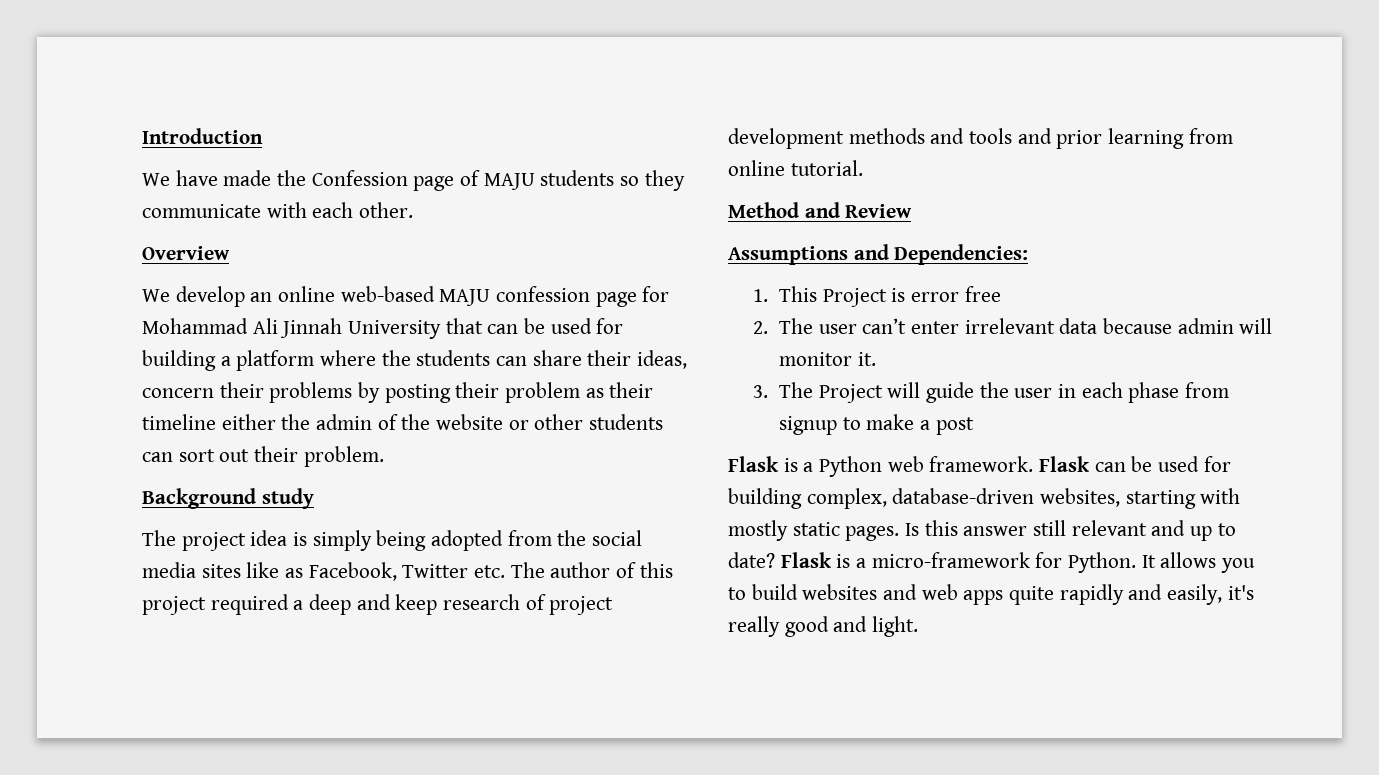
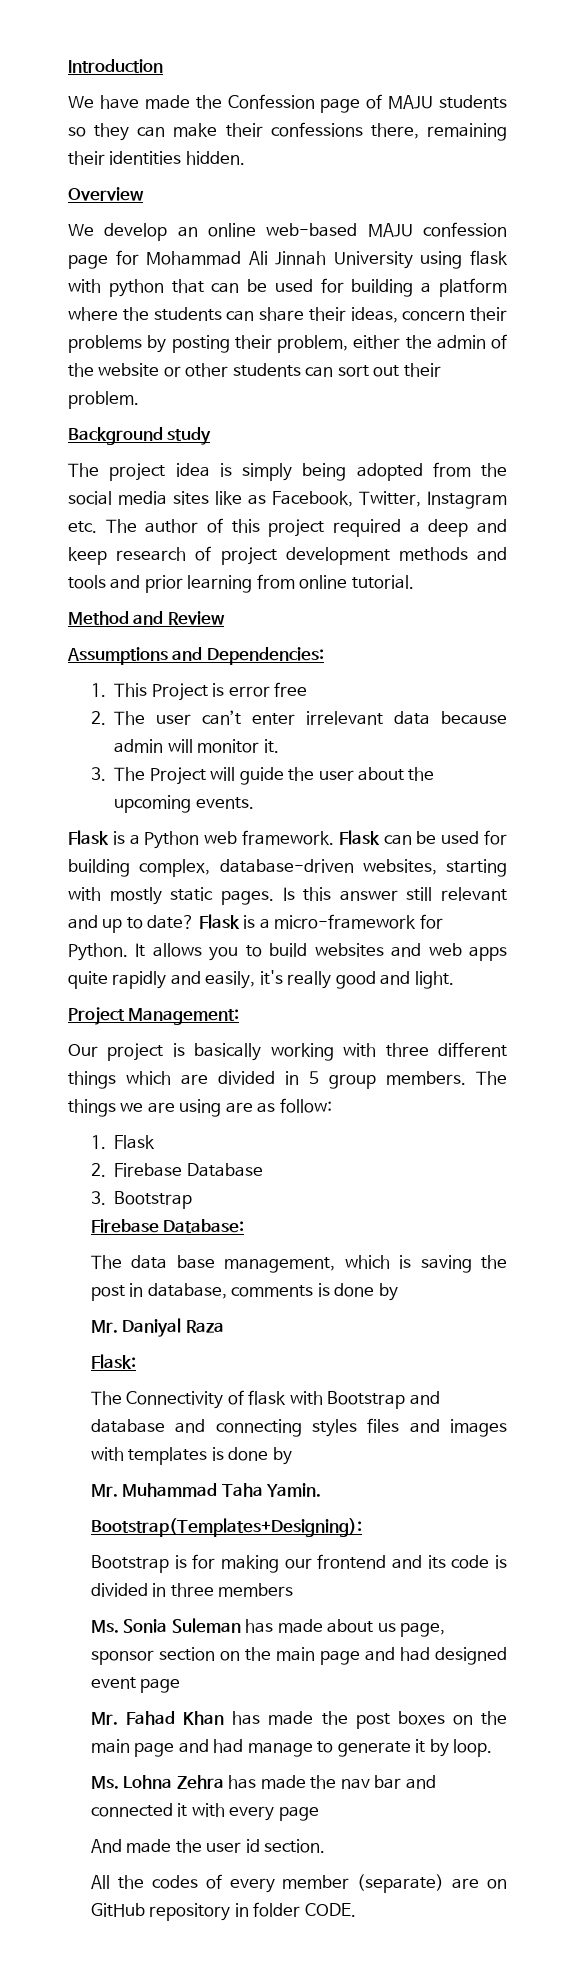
- We have made the Confession page of MAJU students so they communicate with each other.
+ We have made the Confession page of MAJU students so they can make their confessions there, remaining their identities hidden.
- We develop an online web-based MAJU confession page for Mohammad Ali Jinnah University that can be used for building a platform where the students can share their ideas, concern their problems by posting their problem as their timeline either the admin of the website or other students can sort out their problem.
+ We develop an online web-based MAJU confession page for Mohammad Ali Jinnah University using flask with python that can be used for building a platform where the students can share their ideas, concern their problems by posting their problem, either the admin of the website or other students can sort out their problem.
- The project idea is simply being adopted from the social media sites like as Facebook, Twitter etc. The author of this project required a deep and keep research of project development methods and tools and prior learning from online tutorial.
+ The project idea is simply being adopted from the social media sites like as Facebook, Twitter, Instagram etc. The author of this project required a deep and keep research of project development methods and tools and prior learning from online tutorial.
- 3. The Project will guide the user in each phase from signup to make a post
+ 3. The Project will guide the user about the upcoming events.
+ Project Management:
+ Our project is basically working with three different things which are divided in 5 group members. The things we are using are as follow:
+ 1. Flask
+ 2. Firebase Database
+ 3. Bootstrap
+ Firebase Database:
+ The data base management, which is saving the post in database, comments is done by
+ Mr. Daniyal Raza
+ Flask:
+ The Connectivity of flask with Bootstrap and database and connecting styles files and images with templates is done by
+ Mr. Muhammad Taha Yamin.
+ Bootstrap(Templates+Designing):
+ Bootstrap is for making our frontend and its code is divided in three members
+ Ms. Sonia Suleman has made about us page, sponsor section on the main page and had designed event page
+ Mr. Fahad Khan has made the post boxes on the main page and had manage to generate it by loop.
+ Ms. Lohna Zehra has made the nav bar and connected it with every page
+ And made the user id section.
+ All the codes of every member (separate) are on GitHub repository in folder CODE.

